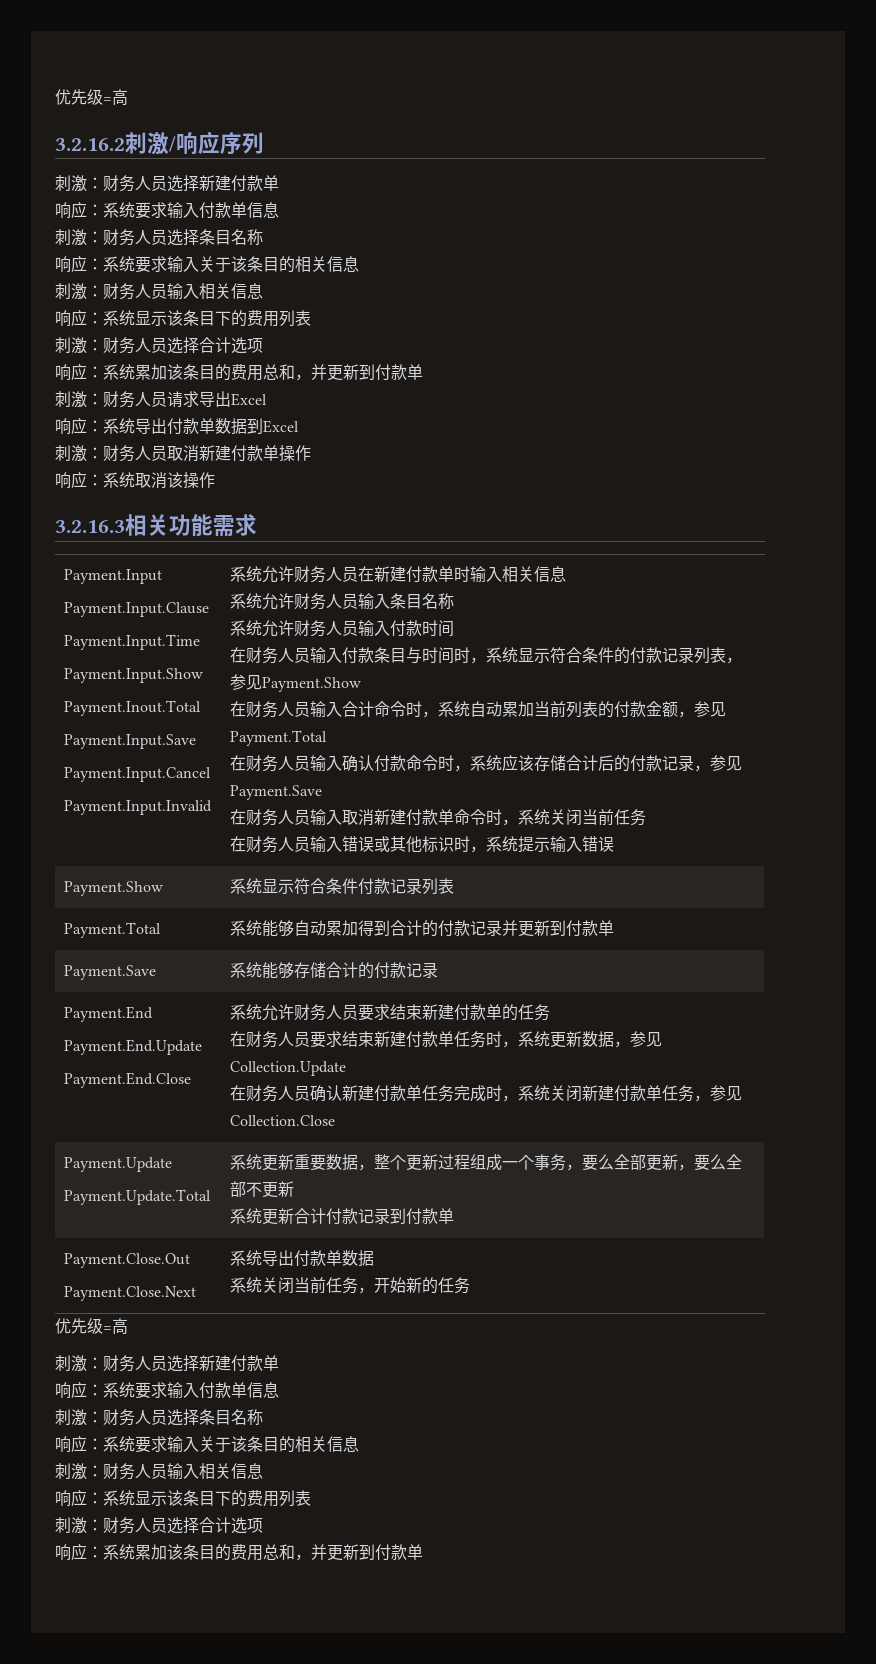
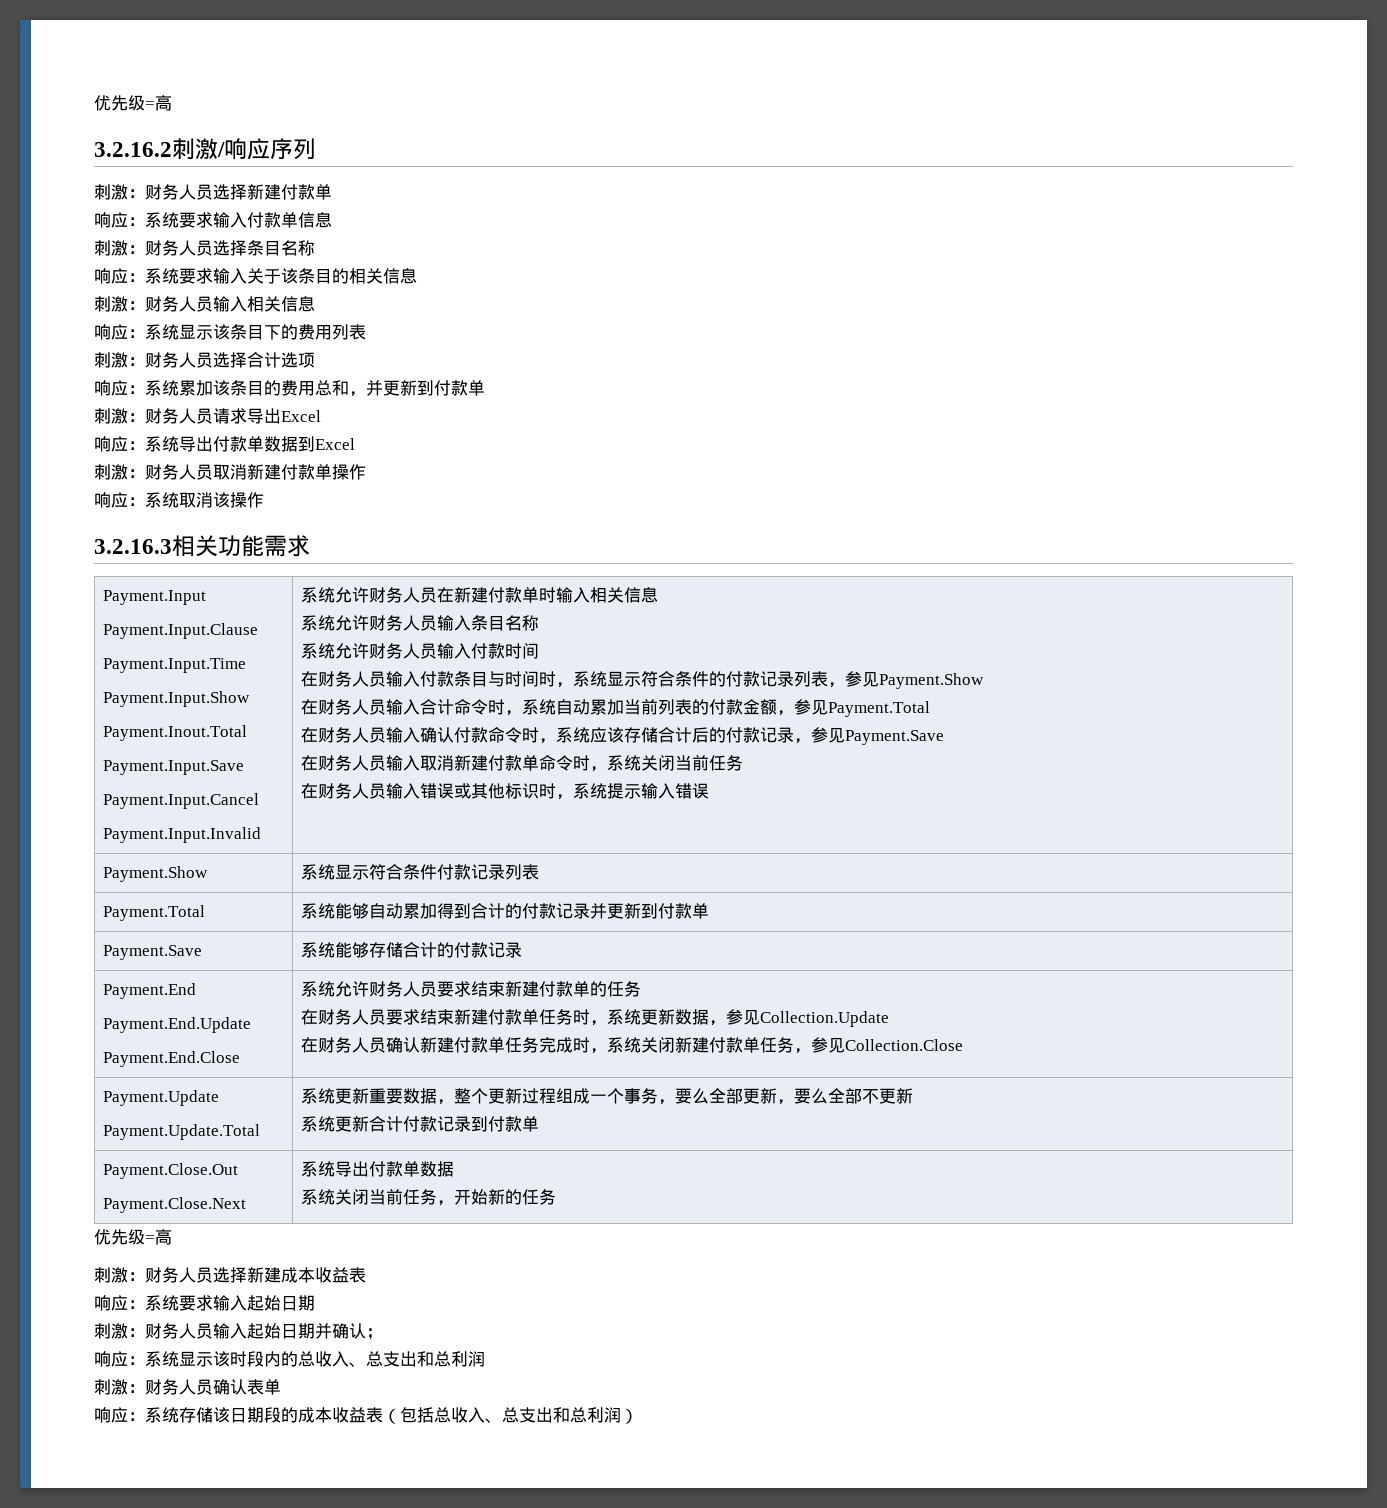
  Payment.Close.Out
  Payment.Close.Next | 系统导出付款单数据
  系统关闭当前任务，开始新的任务
  优先级=高
- 刺激：财务人员选择新建付款单
- 响应：系统要求输入付款单信息
- 刺激：财务人员选择条目名称
- 响应：系统要求输入关于该条目的相关信息
- 刺激：财务人员输入相关信息
- 响应：系统显示该条目下的费用列表
- 刺激：财务人员选择合计选项
- 响应：系统累加该条目的费用总和，并更新到付款单
+ 刺激：财务人员选择新建成本收益表
+ 响应：系统要求输入起始日期
+ 刺激：财务人员输入起始日期并确认；
+ 响应：系统显示该时段内的总收入、总支出和总利润
+ 刺激：财务人员确认表单
+ 响应：系统存储该日期段的成本收益表（包括总收入、总支出和总利润）

